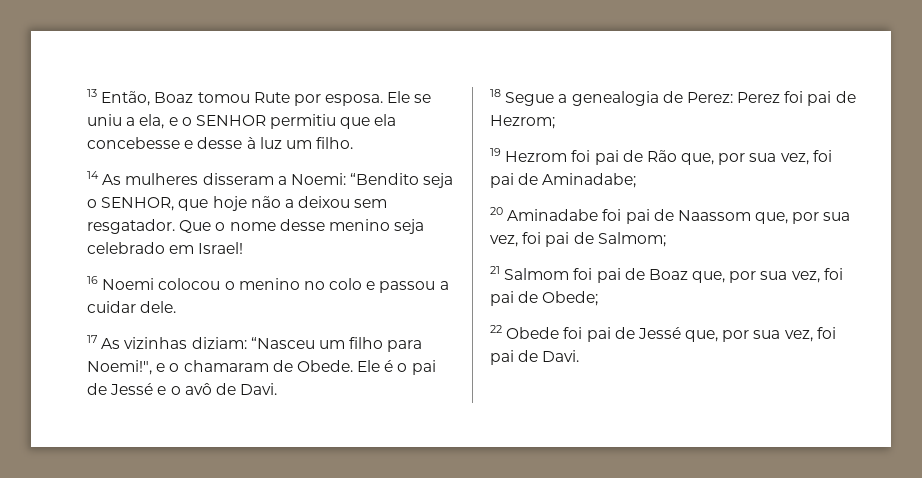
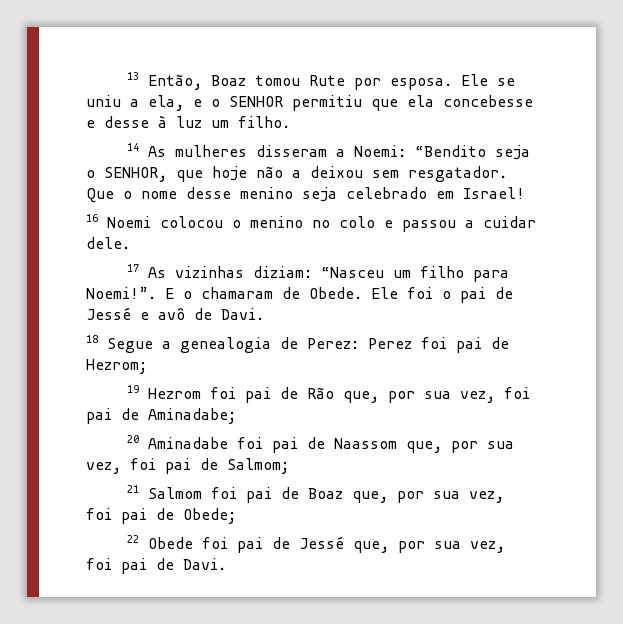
- 17 As vizinhas diziam: “Nasceu um filho para Noemi!", e o chamaram de Obede.
+ 17 As vizinhas diziam: “Nasceu um filho para Noemi!”. E o chamaram de Obede.
- Ele é o pai de Jessé e o avô de Davi.
+ Ele foi o pai de Jessé e avô de Davi.

